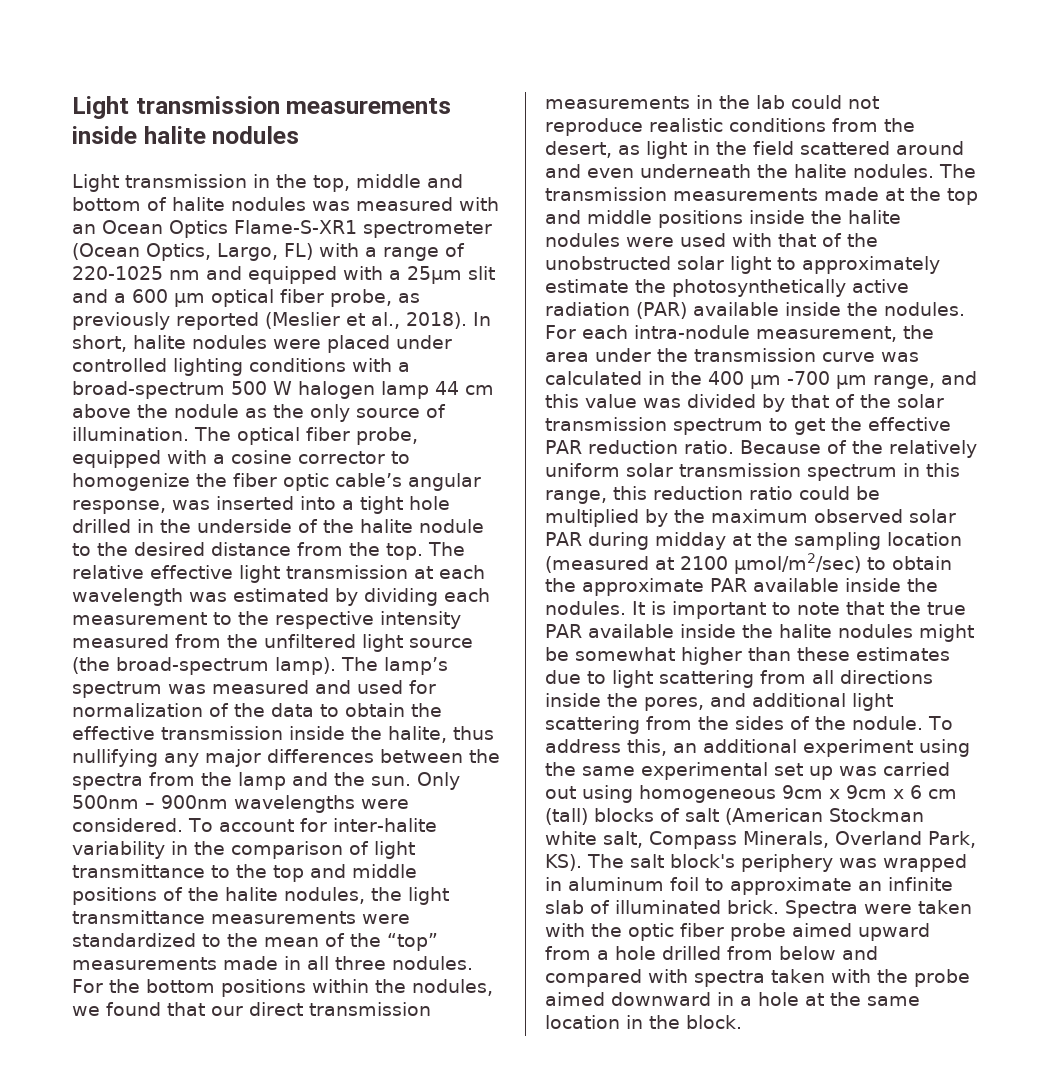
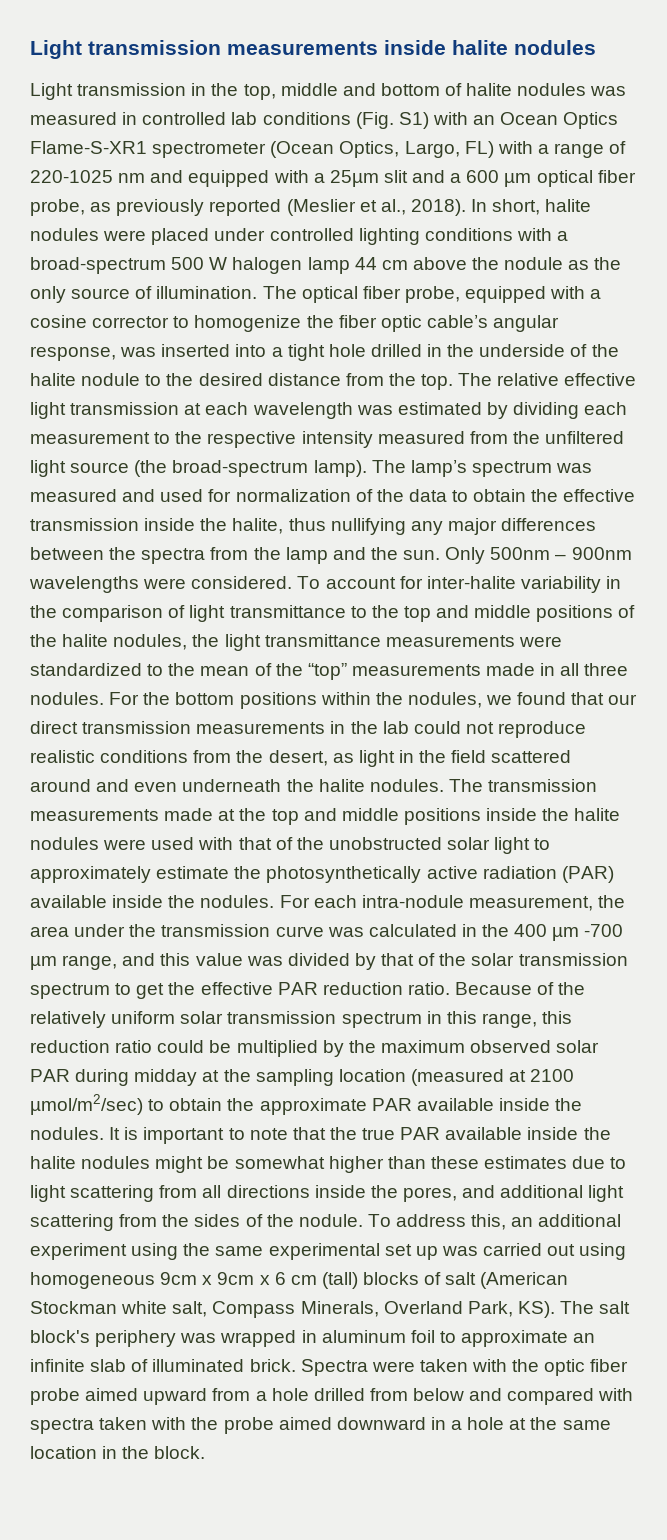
- Light transmission in the top, middle and bottom of halite nodules was measured with an Ocean Optics Flame-S-XR1 spectrometer (Ocean Optics, Largo, FL) with a range of 220-1025 nm and equipped with a 25µm slit and a 600 µm optical fiber probe, as previously reported (Meslier et al., 2018).
+ Light transmission in the top, middle and bottom of halite nodules was measured in controlled lab conditions (Fig. S1) with an Ocean Optics Flame-S-XR1 spectrometer (Ocean Optics, Largo, FL) with a range of 220-1025 nm and equipped with a 25µm slit and a 600 µm optical fiber probe, as previously reported (Meslier et al., 2018).

